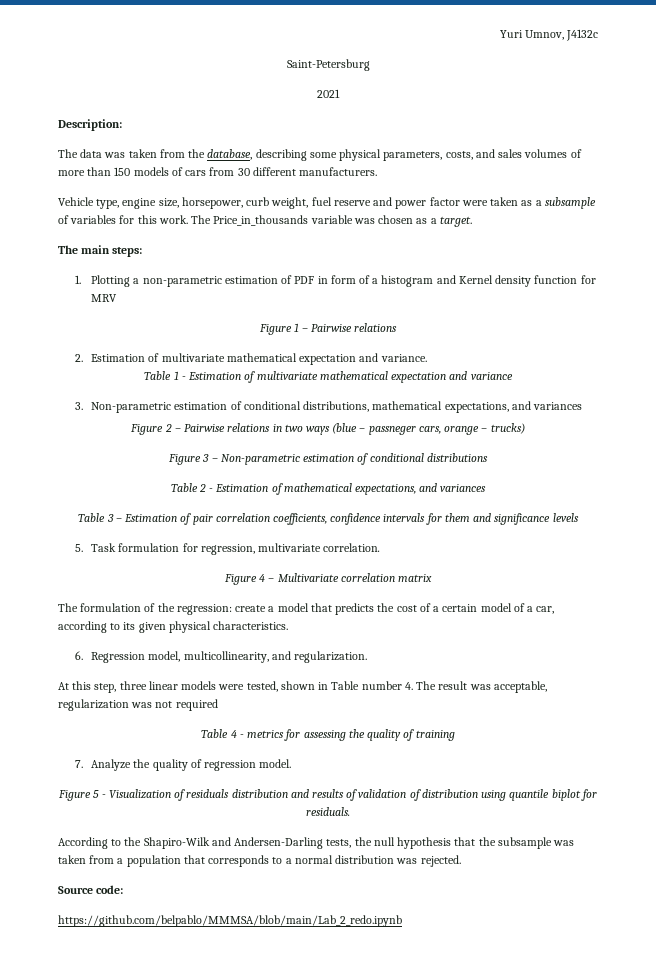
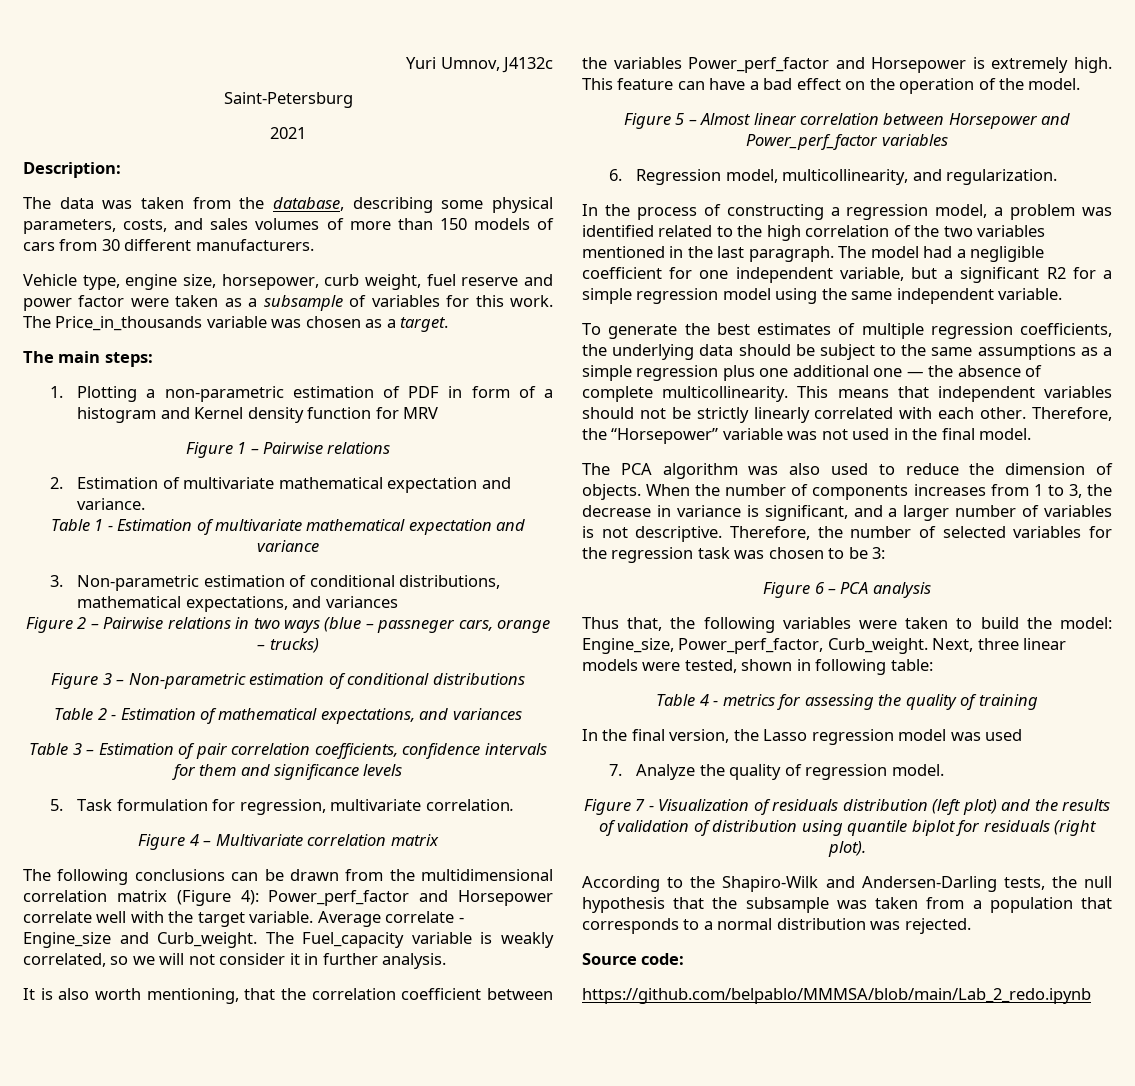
- The formulation of the regression: create a model that predicts the cost of a certain model of a car, according to its given physical characteristics.
+ The following conclusions can be drawn from the multidimensional correlation matrix (Figure 4): Power_perf_factor and Horsepower correlate well with the target variable. Average correlate - Engine_size and Curb_weight. The Fuel_capacity variable is weakly correlated, so we will not consider it in further analysis.
+ It is also worth mentioning, that the correlation coefficient between the variables Power_perf_factor and Horsepower is extremely high. This feature can have a bad effect on the operation of the model.
+ Figure 5 – Almost linear correlation between Horsepower and Power_perf_factor variables
- At this step, three linear models were tested, shown in Table number 4. The result was acceptable, regularization was not required
+ In the process of constructing a regression model, a problem was identified related to the high correlation of the two variables mentioned in the last paragraph. The model had a negligible coefficient for one independent variable, but a significant R2 for a simple regression model using the same independent variable.
+ To generate the best estimates of multiple regression coefficients, the underlying data should be subject to the same assumptions as a simple regression plus one additional one — the absence of complete multicollinearity. This means that independent variables should not be strictly linearly correlated with each other. Therefore, the “Horsepower” variable was not used in the final model.
+ The PCA algorithm was also used to reduce the dimension of objects. When the number of components increases from 1 to 3, the decrease in variance is significant, and a larger number of variables is not descriptive. Therefore, the number of selected variables for the regression task was chosen to be 3:
+ Figure 6 – PCA analysis
+ Thus that, the following variables were taken to build the model: Engine_size, Power_perf_factor, Curb_weight. Next, three linear models were tested, shown in following table:
+ In the final version, the Lasso regression model was used
- Figure 5 - Visualization of residuals distribution and results of validation of distribution using quantile biplot for residuals.
+ Figure 7 - Visualization of residuals distribution (left plot) and the results of validation of distribution using quantile biplot for residuals (right plot).

